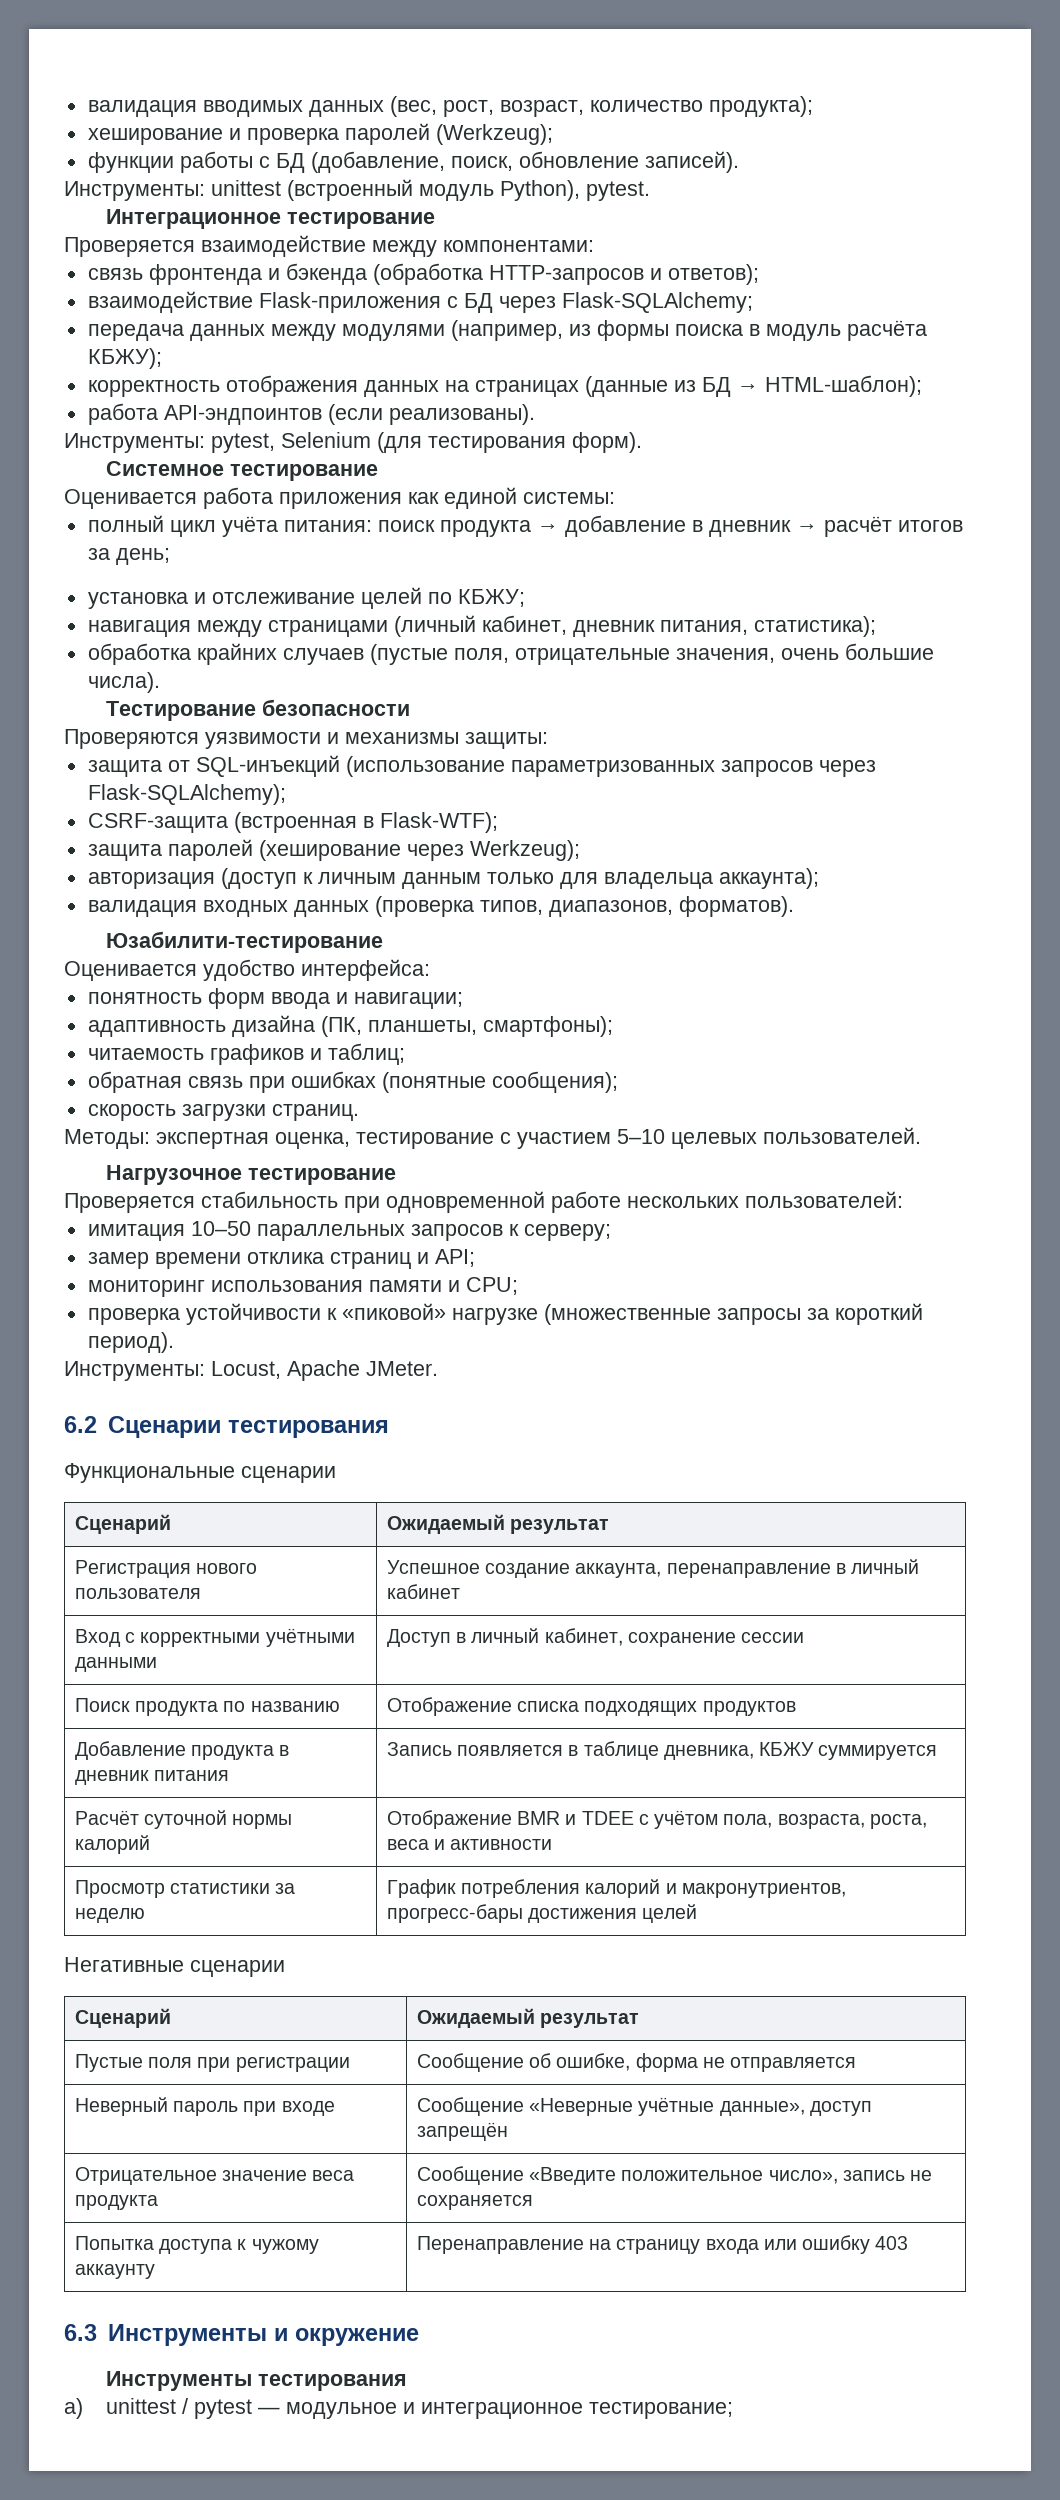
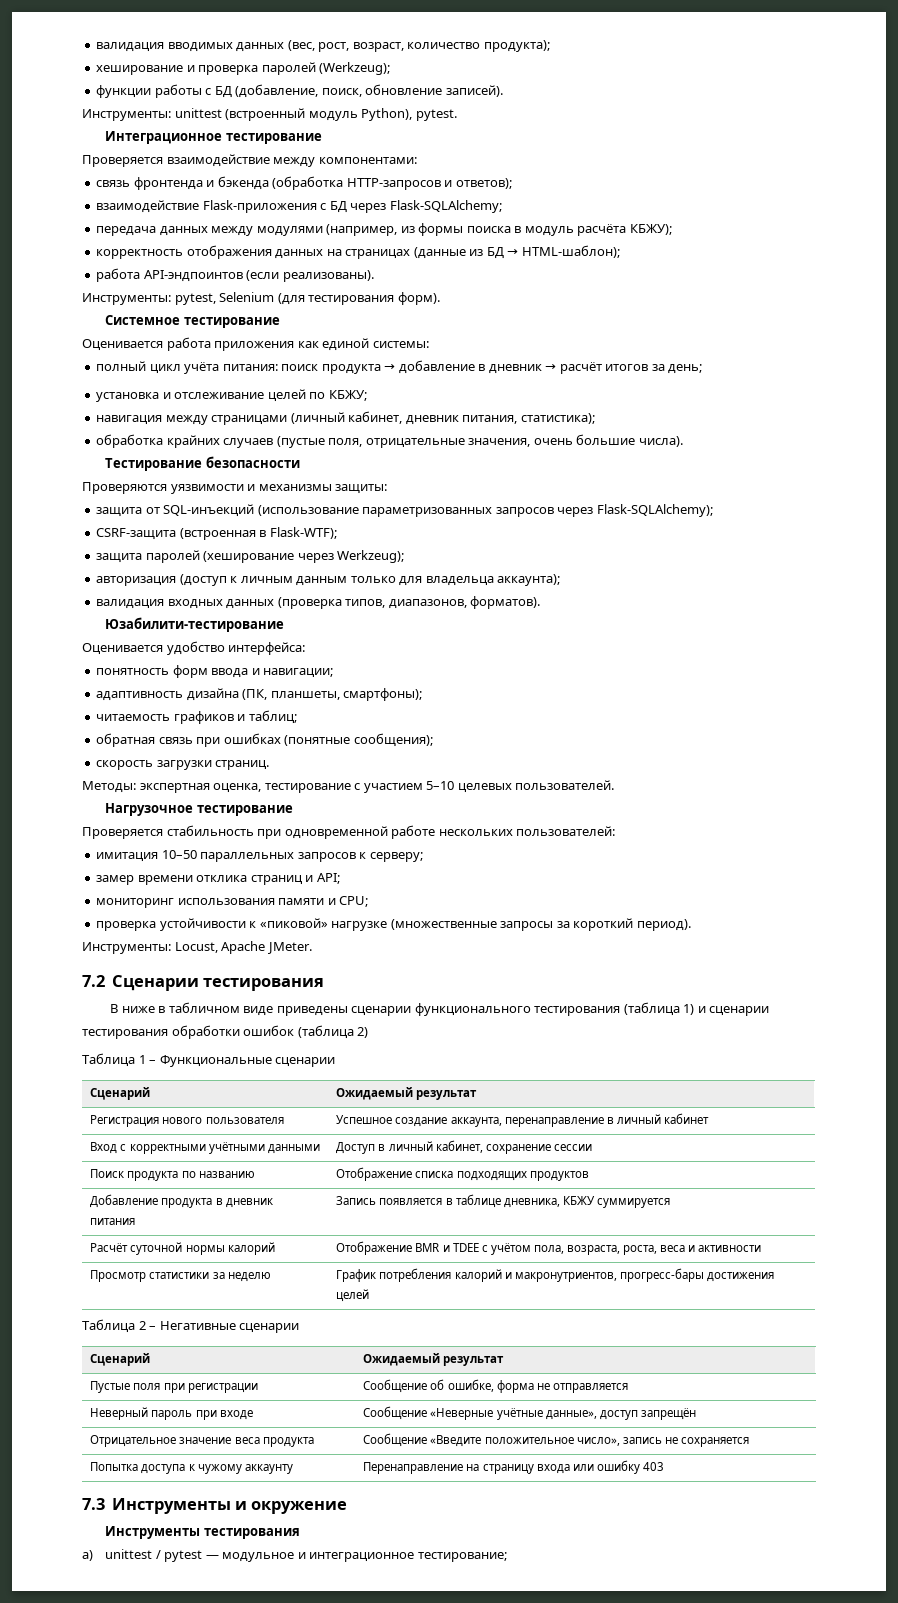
- 6.2 Сценарии тестирования
+ 7.2 Сценарии тестирования
- Функциональные сценарии
+ В ниже в табличном виде приведены сценарии функционального тестирования (таблица 1) и сценарии тестирования обработки ошибок (таблица 2)
+ Таблица 1 – Функциональные сценарии
- Негативные сценарии
+ Таблица 2 – Негативные сценарии
- 6.3 Инструменты и окружение
+ 7.3 Инструменты и окружение

